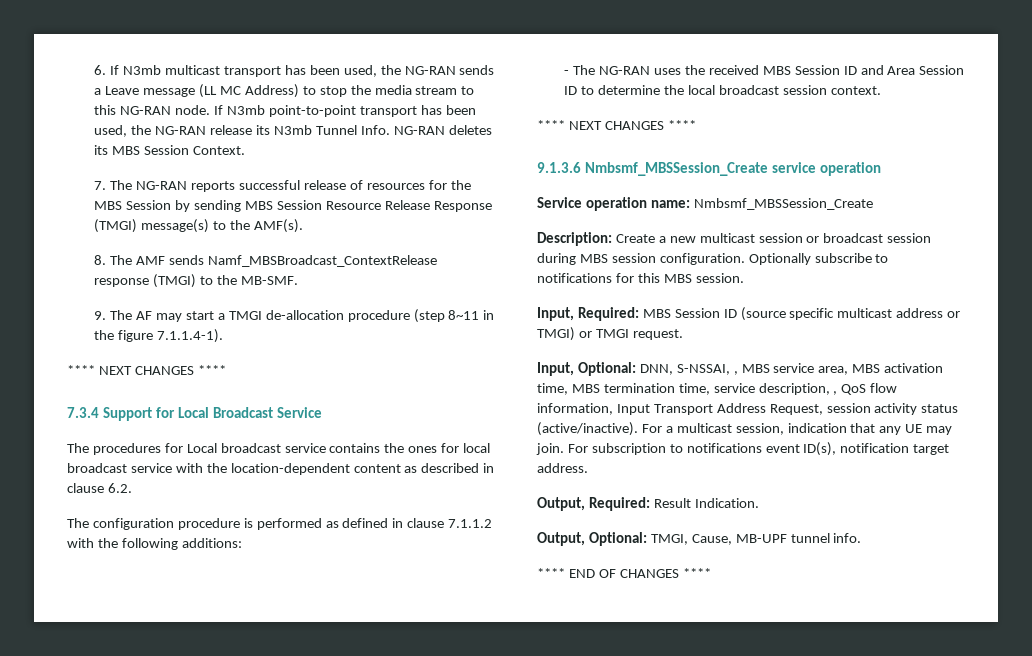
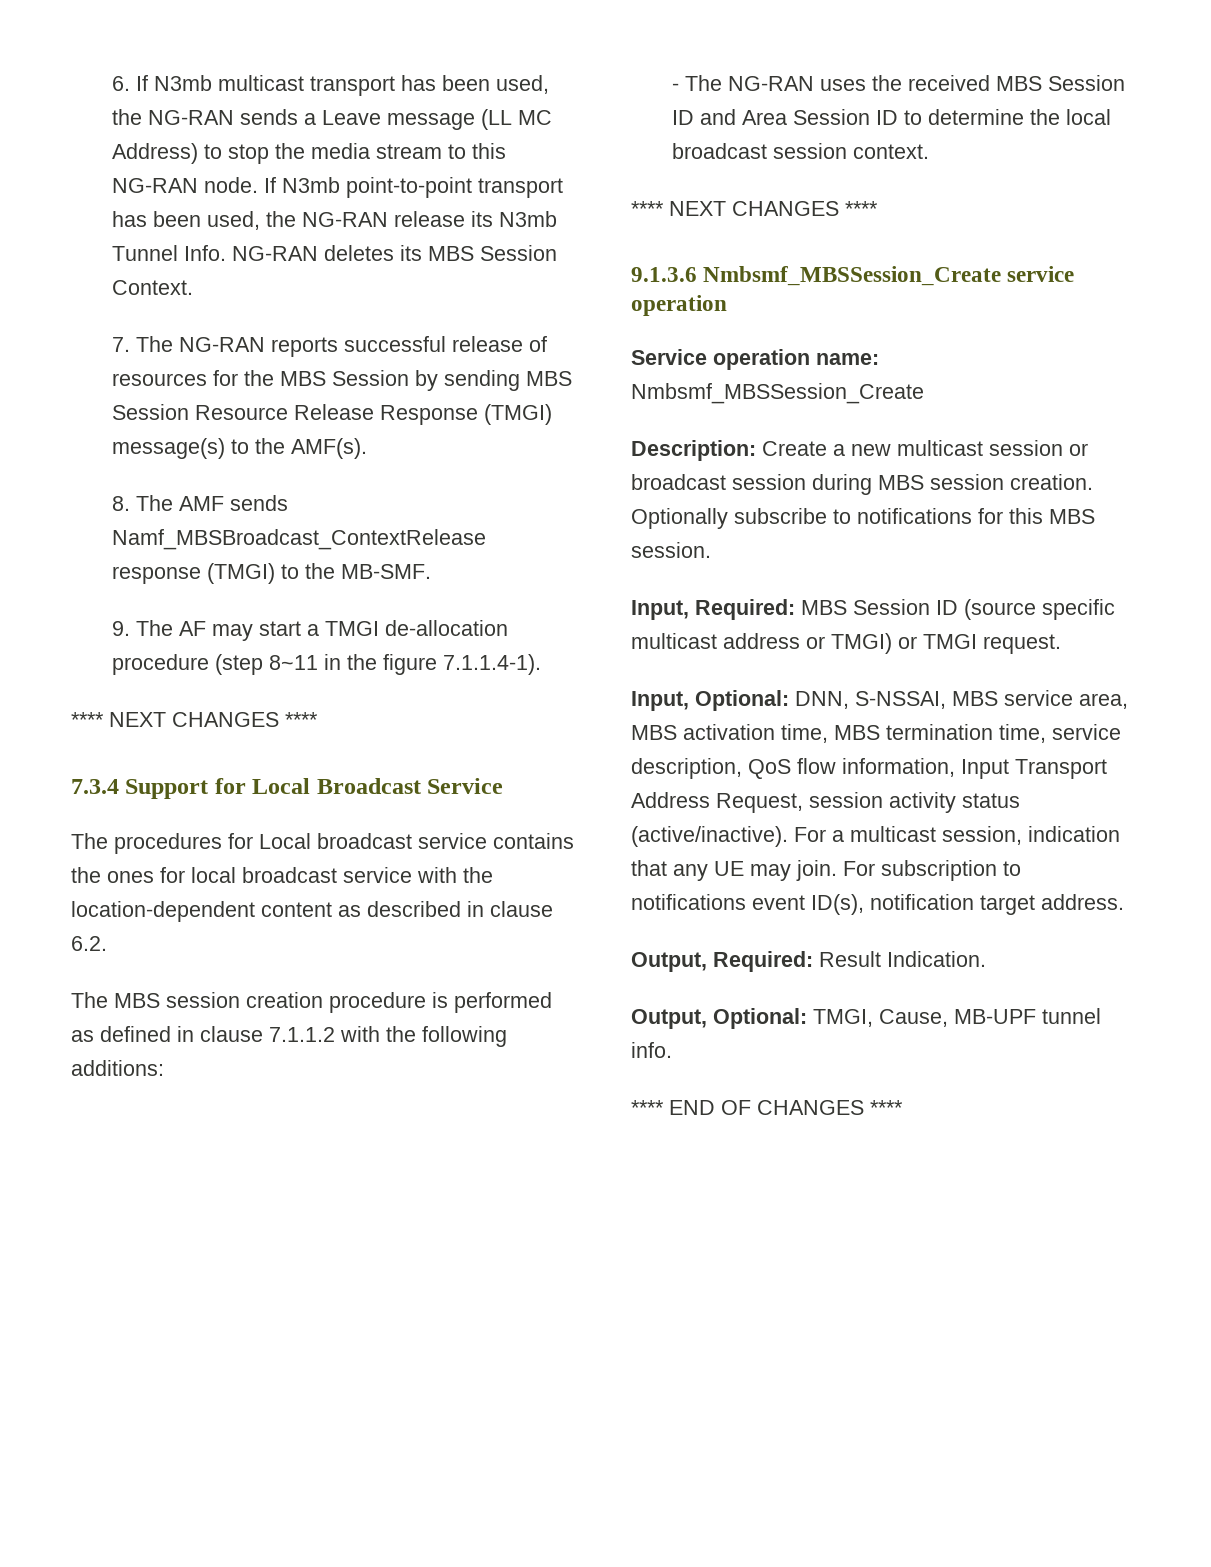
- The configuration procedure is performed as defined in clause 7.1.1.2 with the following additions:
+ The MBS session creation procedure is performed as defined in clause 7.1.1.2 with the following additions:
- Description: Create a new multicast session or broadcast session during MBS session configuration.
+ Description: Create a new multicast session or broadcast session during MBS session creation.
- Input, Optional: DNN, S-NSSAI, , MBS service area, MBS activation time, MBS termination time, service description, , QoS flow information, Input Transport Address Request, session activity status (active/inactive).
+ Input, Optional: DNN, S-NSSAI, MBS service area, MBS activation time, MBS termination time, service description, QoS flow information, Input Transport Address Request, session activity status (active/inactive).

